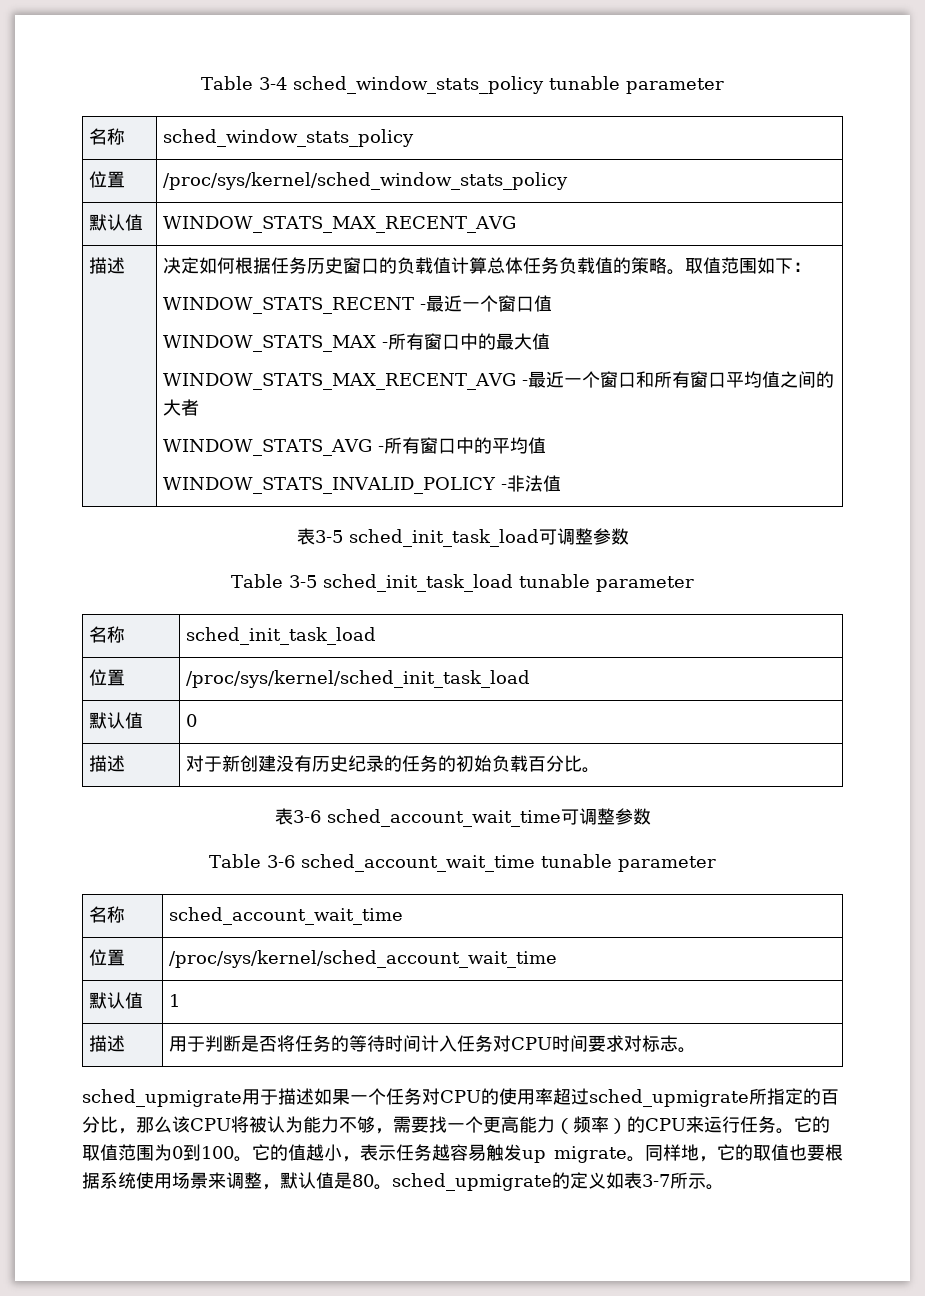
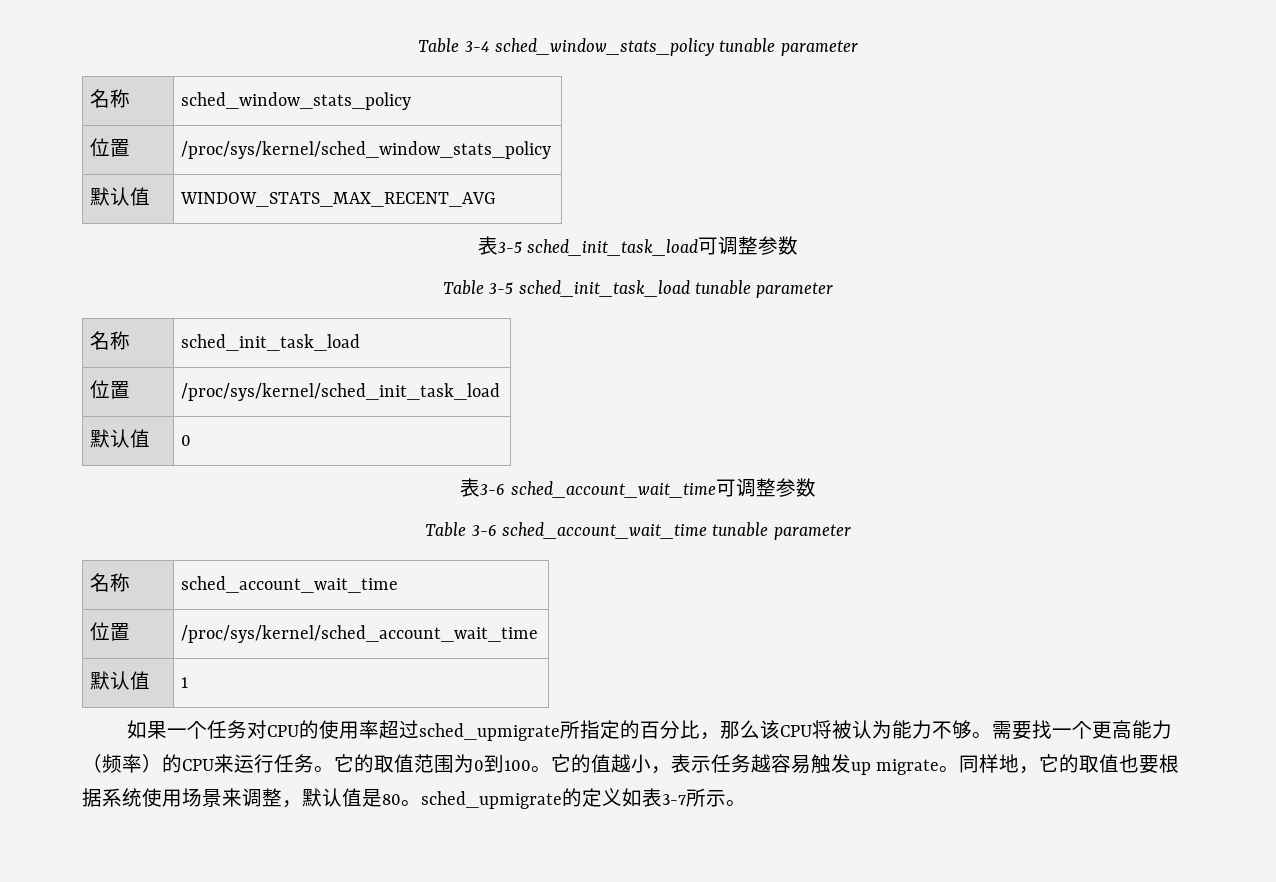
- 描述 | 决定如何根据任务历史窗口的负载值计算总体任务负载值的策略。取值范围如下：
- WINDOW_STATS_RECENT -最近一个窗口值
- WINDOW_STATS_MAX -所有窗口中的最大值
- WINDOW_STATS_MAX_RECENT_AVG -最近一个窗口和所有窗口平均值之间的大者
- WINDOW_STATS_AVG -所有窗口中的平均值
- WINDOW_STATS_INVALID_POLICY -非法值
- 描述 | 对于新创建没有历史纪录的任务的初始负载百分比。
- 描述 | 用于判断是否将任务的等待时间计入任务对CPU时间要求对标志。
- sched_upmigrate用于描述如果一个任务对CPU的使用率超过sched_upmigrate所指定的百分比，那么该CPU将被认为能力不够，需要找一个更高能力（频率）的CPU来运行任务。
+ 如果一个任务对CPU的使用率超过sched_upmigrate所指定的百分比，那么该CPU将被认为能力不够。需要找一个更高能力（频率）的CPU来运行任务。

